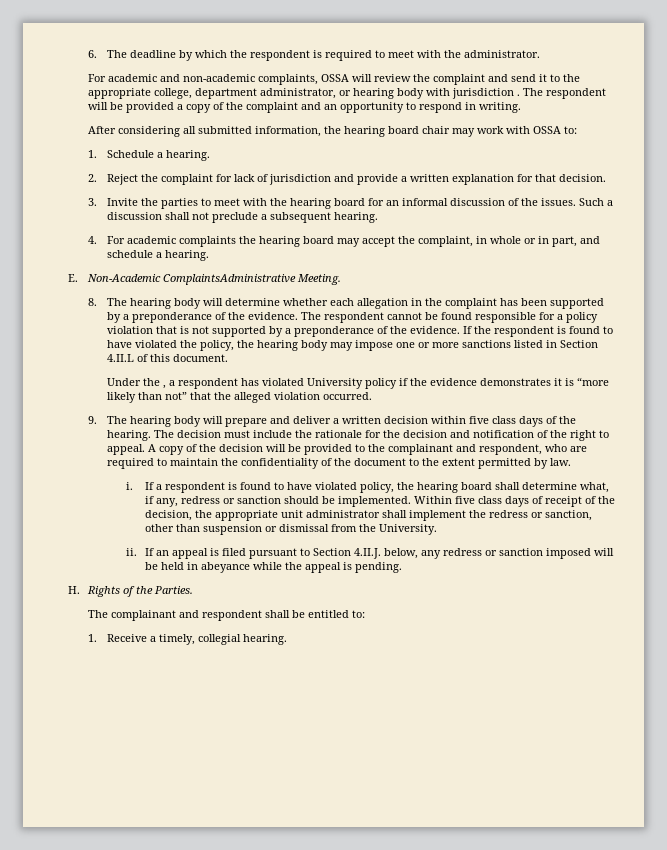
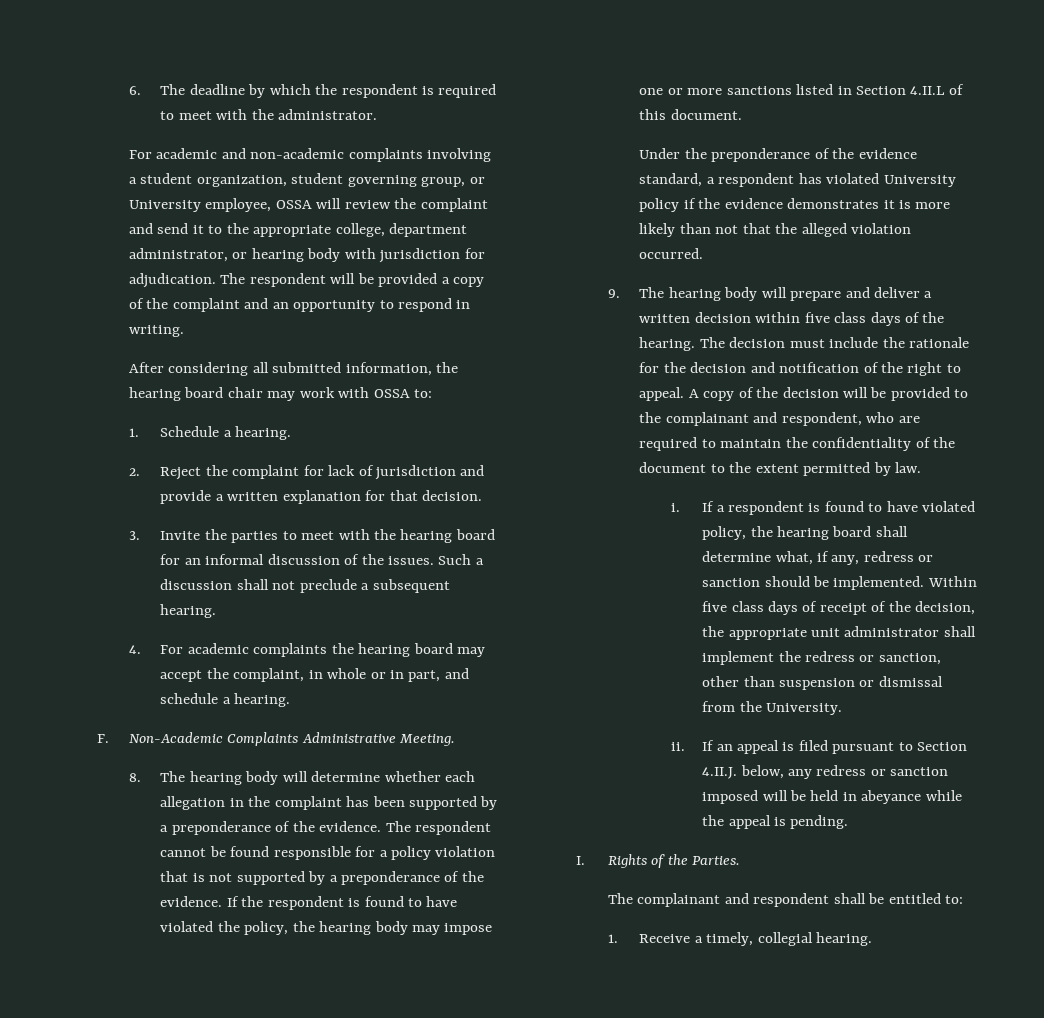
- For academic and non-academic complaints, OSSA will review the complaint and send it to the appropriate college, department administrator, or hearing body with jurisdiction .
+ For academic and non-academic complaints involving a student organization, student governing group, or University employee, OSSA will review the complaint and send it to the appropriate college, department administrator, or hearing body with jurisdiction for adjudication.
- E. Non-Academic ComplaintsAdministrative Meeting.
+ F. Non-Academic Complaints Administrative Meeting.
- Under the , a respondent has violated University policy if the evidence demonstrates it is “more likely than not” that the alleged violation occurred.
+ Under the preponderance of the evidence standard, a respondent has violated University policy if the evidence demonstrates it is more likely than not that the alleged violation occurred.
- H. Rights of the Parties.
+ I. Rights of the Parties.

